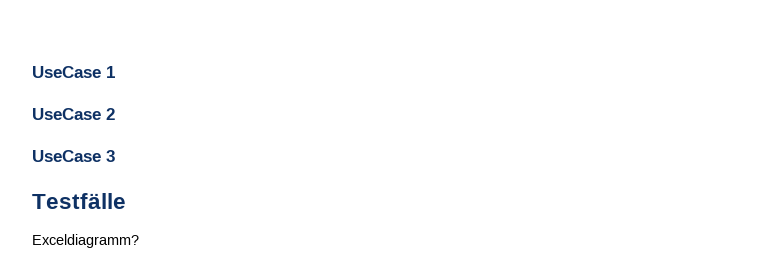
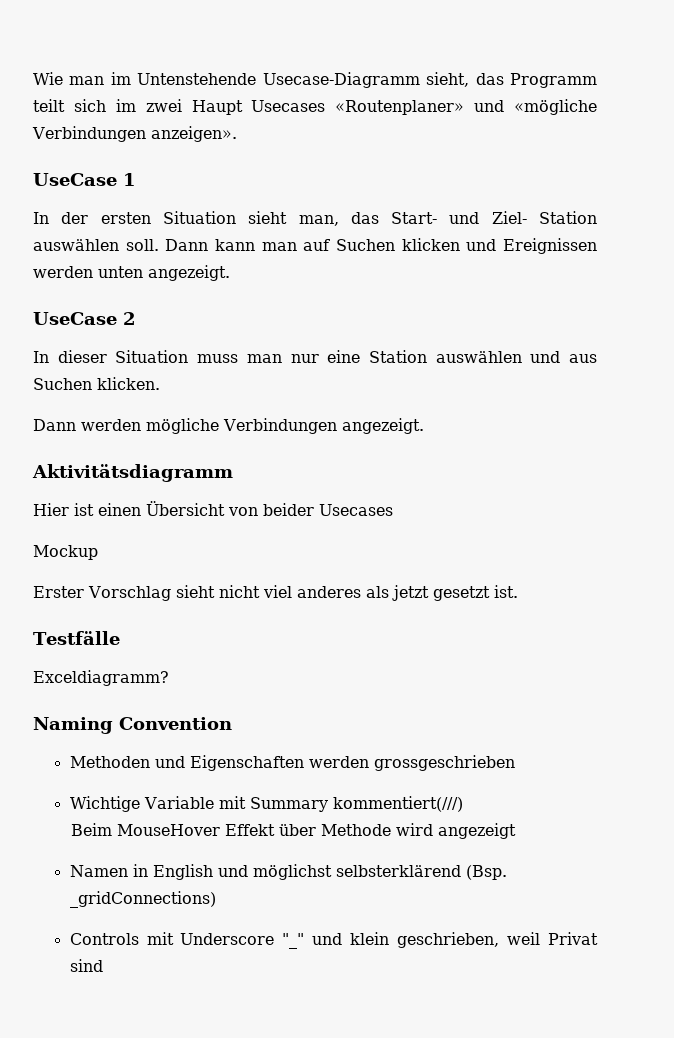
+ Wie man im Untenstehende Usecase-Diagramm sieht, das Programm teilt sich im zwei Haupt Usecases «Routenplaner» und «mögliche Verbindungen anzeigen».
  UseCase 1
+ In der ersten Situation sieht man, das Start- und Ziel- Station auswählen soll. Dann kann man auf Suchen klicken und Ereignissen werden unten angezeigt.
  UseCase 2
- UseCase 3
+ In dieser Situation muss man nur eine Station auswählen und aus Suchen klicken.
+ Dann werden mögliche Verbindungen angezeigt.
+ Aktivitätsdiagramm
+ Hier ist einen Übersicht von beider Usecases
+ Mockup
+ Erster Vorschlag sieht nicht viel anderes als jetzt gesetzt ist.
  Testfälle
  Exceldiagramm?
+ Naming Convention
+ Methoden und Eigenschaften werden grossgeschrieben
+ Wichtige Variable mit Summary kommentiert(///)
+ Beim MouseHover Effekt über Methode wird angezeigt
+ Namen in English und möglichst selbsterklärend (Bsp. _gridConnections)
+ Controls mit Underscore "_" und klein geschrieben, weil Privat sind

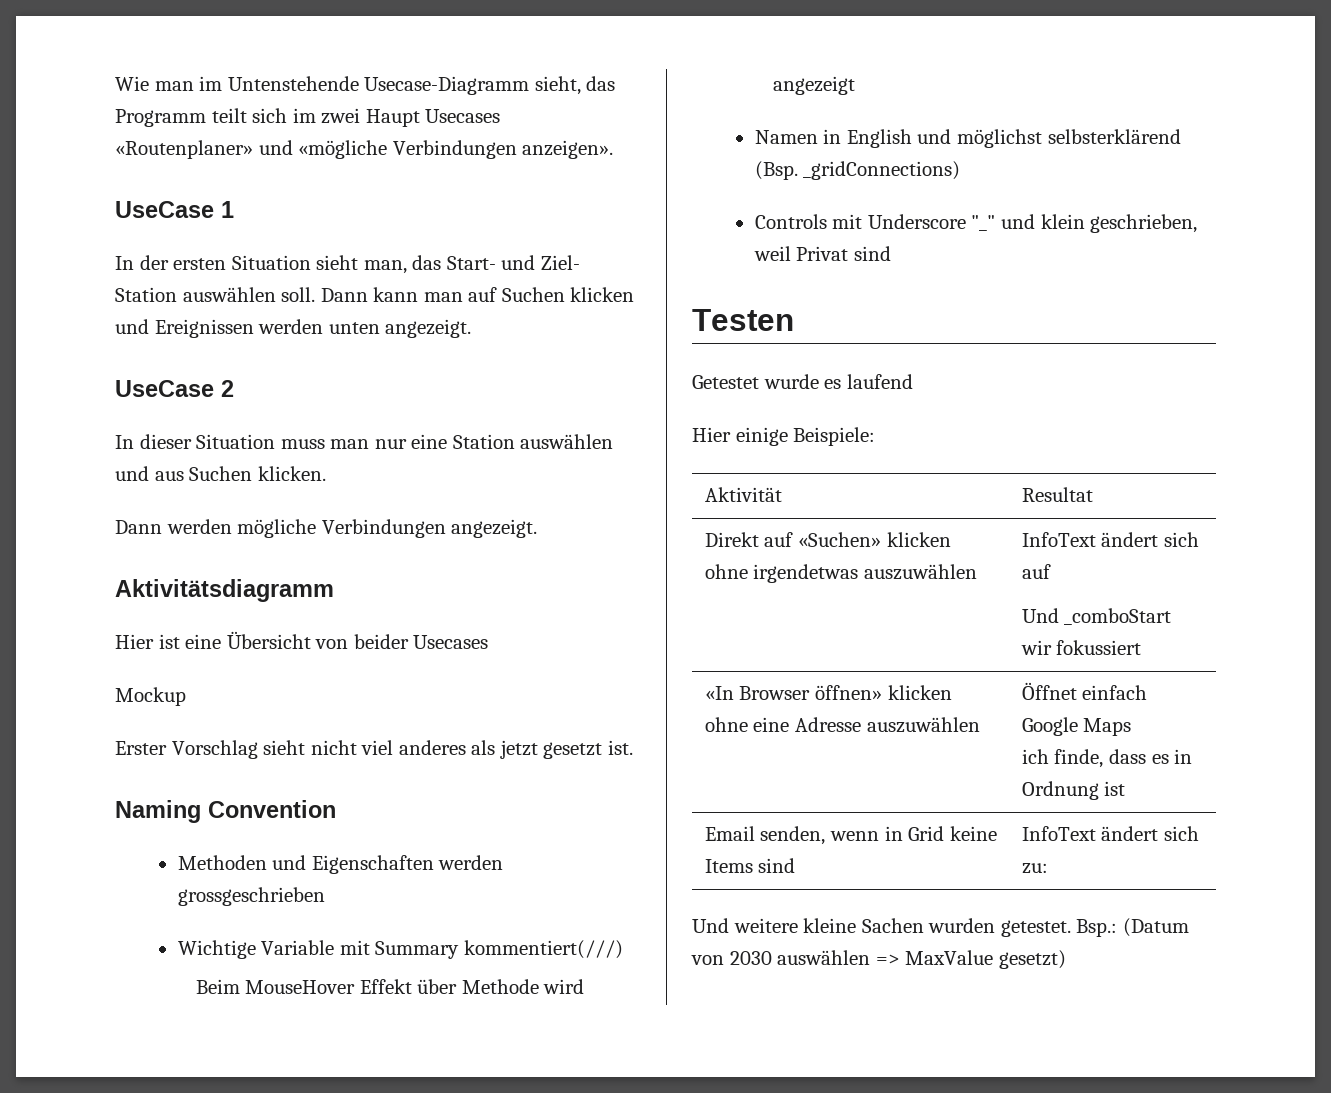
- Hier ist einen Übersicht von beider Usecases
+ Hier ist eine Übersicht von beider Usecases
- Testfälle
- Exceldiagramm?
+ Testen
+ Getestet wurde es laufend
+ Hier einige Beispiele:
+ Aktivität | Resultat
+ Direkt auf «Suchen» klicken ohne irgendetwas auszuwählen | InfoText ändert sich auf
+ Und _comboStart wir fokussiert
+ «In Browser öffnen» klicken ohne eine Adresse auszuwählen | Öffnet einfach Google Maps
+ ich finde, dass es in Ordnung ist
+ Email senden, wenn in Grid keine Items sind | InfoText ändert sich zu:
+ Und weitere kleine Sachen wurden getestet. Bsp.: (Datum von 2030 auswählen => MaxValue gesetzt)

